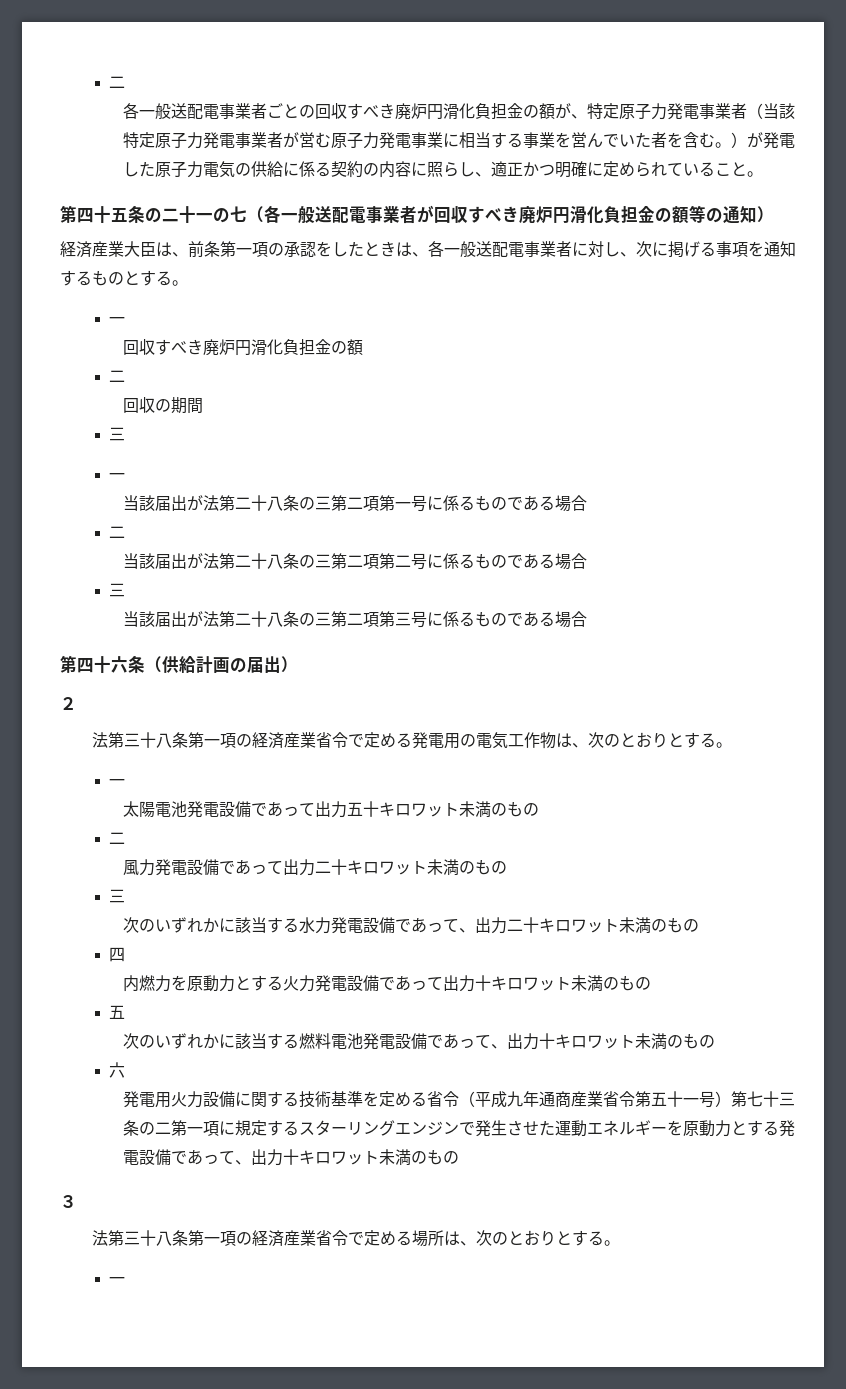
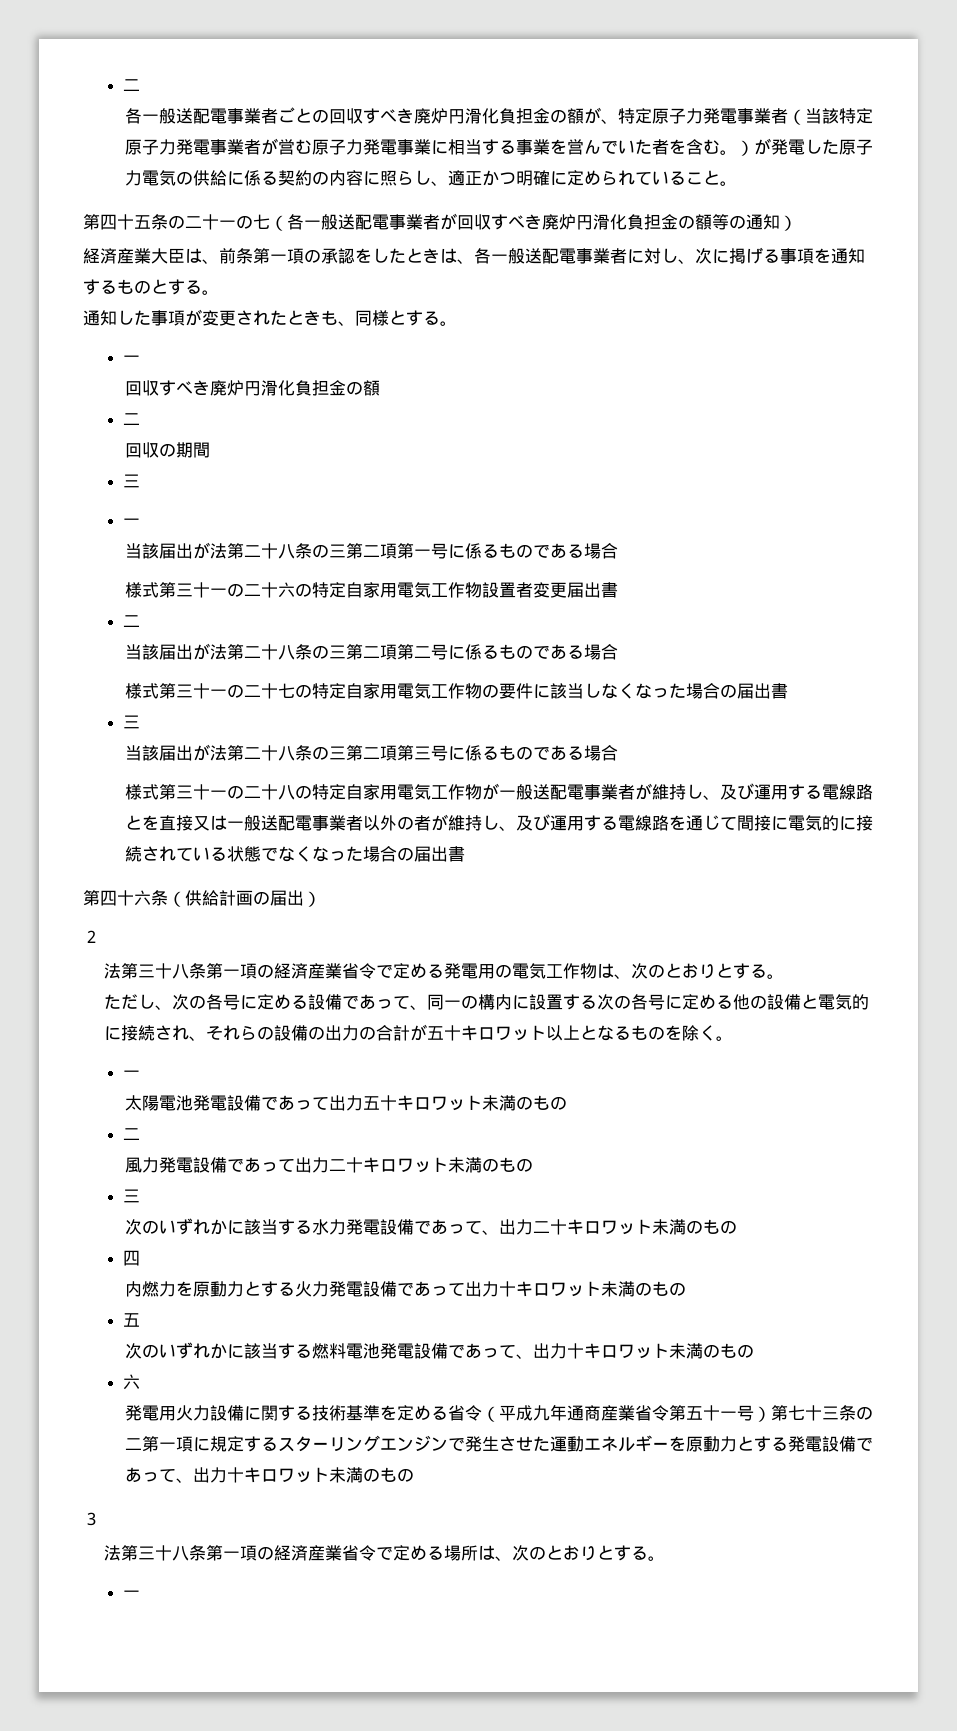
+ 通知した事項が変更されたときも、同様とする。
+ 様式第三十一の二十六の特定自家用電気工作物設置者変更届出書
+ 様式第三十一の二十七の特定自家用電気工作物の要件に該当しなくなった場合の届出書
+ 様式第三十一の二十八の特定自家用電気工作物が一般送配電事業者が維持し、及び運用する電線路とを直接又は一般送配電事業者以外の者が維持し、及び運用する電線路を通じて間接に電気的に接続されている状態でなくなった場合の届出書
+ ただし、次の各号に定める設備であって、同一の構内に設置する次の各号に定める他の設備と電気的に接続され、それらの設備の出力の合計が五十キロワット以上となるものを除く。

